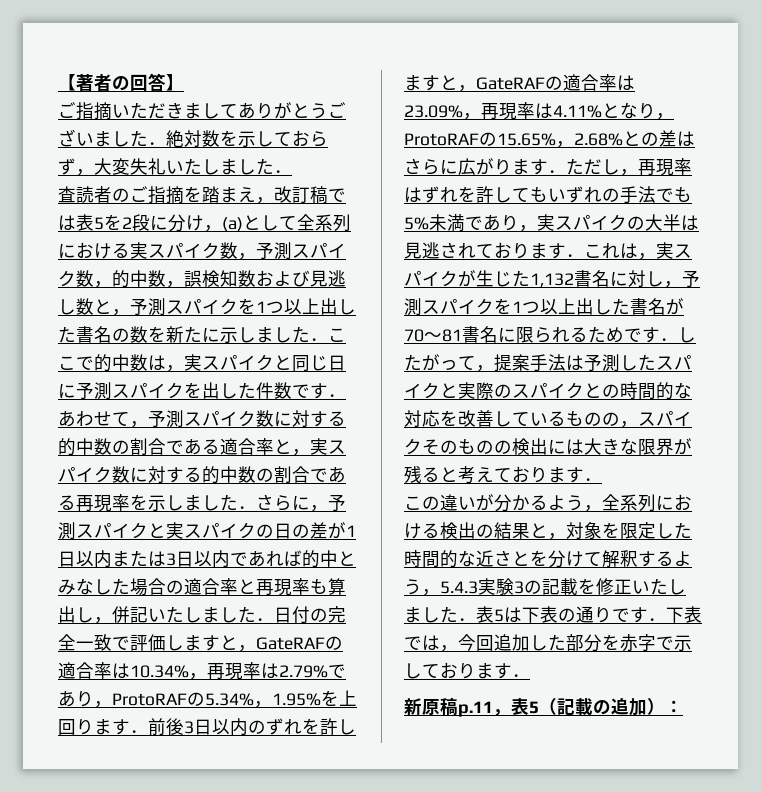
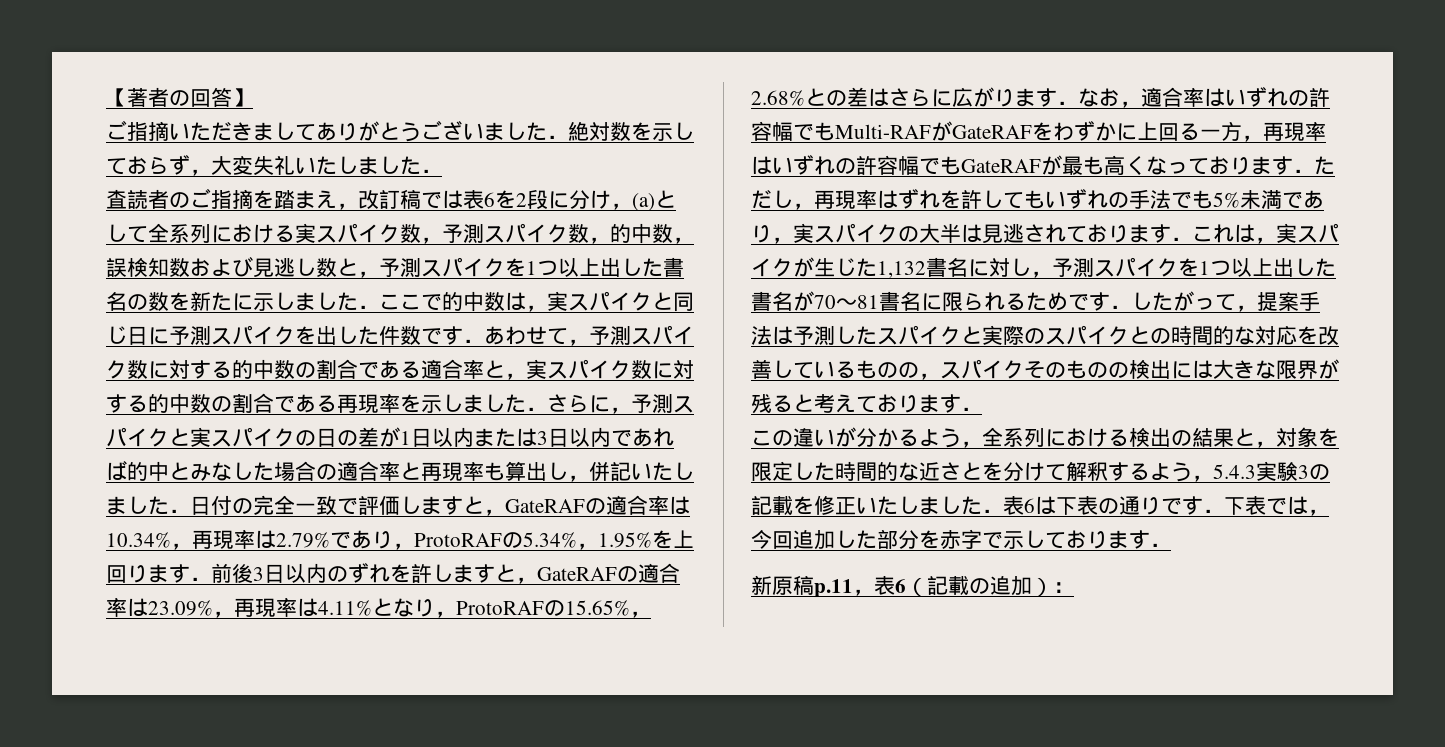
- 査読者のご指摘を踏まえ，改訂稿では表5を2段に分け，(a)として全系列における実スパイク数，予測スパイク数，的中数，誤検知数および見逃し数と，予測スパイクを1つ以上出した書名の数を新たに示しました．ここで的中数は，実スパイクと同じ日に予測スパイクを出した件数です．あわせて，予測スパイク数に対する的中数の割合である適合率と，実スパイク数に対する的中数の割合である再現率を示しました．さらに，予測スパイクと実スパイクの日の差が1日以内または3日以内であれば的中とみなした場合の適合率と再現率も算出し，併記いたしました．日付の完全一致で評価しますと，GateRAFの適合率は10.34%，再現率は2.79%であり，ProtoRAFの5.34%，1.95%を上回ります．前後3日以内のずれを許しますと，GateRAFの適合率は23.09%，再現率は4.11%となり，ProtoRAFの15.65%，2.68%との差はさらに広がります．ただし，再現率はずれを許してもいずれの手法でも5%未満であり，実スパイクの大半は見逃されております．これは，実スパイクが生じた1,132書名に対し，予測スパイクを1つ以上出した書名が70〜81書名に限られるためです．したがって，提案手法は予測したスパイクと実際のスパイクとの時間的な対応を改善しているものの，スパイクそのものの検出には大きな限界が残ると考えております．
+ 査読者のご指摘を踏まえ，改訂稿では表6を2段に分け，(a)として全系列における実スパイク数，予測スパイク数，的中数，誤検知数および見逃し数と，予測スパイクを1つ以上出した書名の数を新たに示しました．ここで的中数は，実スパイクと同じ日に予測スパイクを出した件数です．あわせて，予測スパイク数に対する的中数の割合である適合率と，実スパイク数に対する的中数の割合である再現率を示しました．さらに，予測スパイクと実スパイクの日の差が1日以内または3日以内であれば的中とみなした場合の適合率と再現率も算出し，併記いたしました．日付の完全一致で評価しますと，GateRAFの適合率は10.34%，再現率は2.79%であり，ProtoRAFの5.34%，1.95%を上回ります．前後3日以内のずれを許しますと，GateRAFの適合率は23.09%，再現率は4.11%となり，ProtoRAFの15.65%，2.68%との差はさらに広がります．なお，適合率はいずれの許容幅でもMulti-RAFがGateRAFをわずかに上回る一方，再現率はいずれの許容幅でもGateRAFが最も高くなっております．ただし，再現率はずれを許してもいずれの手法でも5%未満であり，実スパイクの大半は見逃されております．これは，実スパイクが生じた1,132書名に対し，予測スパイクを1つ以上出した書名が70〜81書名に限られるためです．したがって，提案手法は予測したスパイクと実際のスパイクとの時間的な対応を改善しているものの，スパイクそのものの検出には大きな限界が残ると考えております．
- この違いが分かるよう，全系列における検出の結果と，対象を限定した時間的な近さとを分けて解釈するよう，5.4.3実験3の記載を修正いたしました．表5は下表の通りです．下表では，今回追加した部分を赤字で示しております．
+ この違いが分かるよう，全系列における検出の結果と，対象を限定した時間的な近さとを分けて解釈するよう，5.4.3実験3の記載を修正いたしました．表6は下表の通りです．下表では，今回追加した部分を赤字で示しております．
- 新原稿p.11，表5（記載の追加）：
+ 新原稿p.11，表6（記載の追加）：

